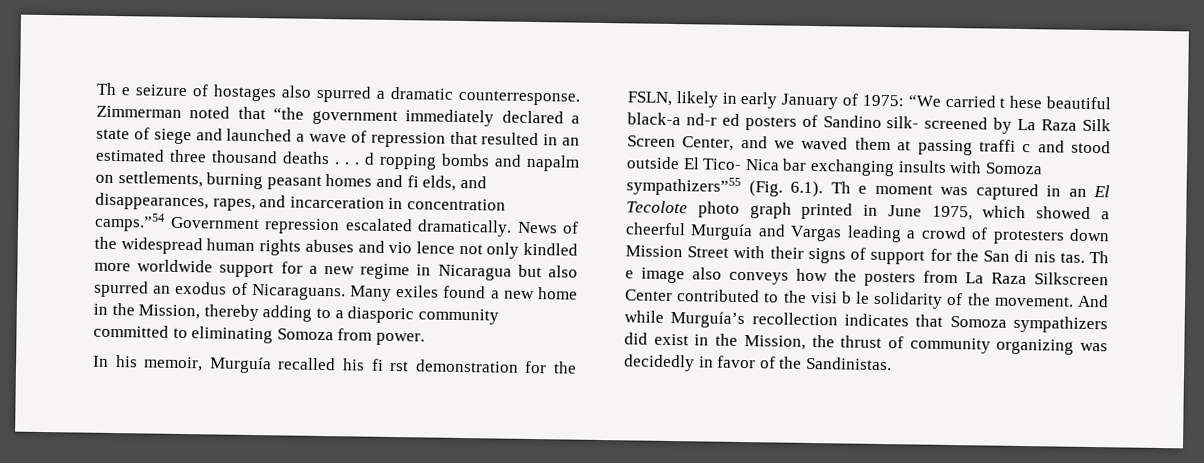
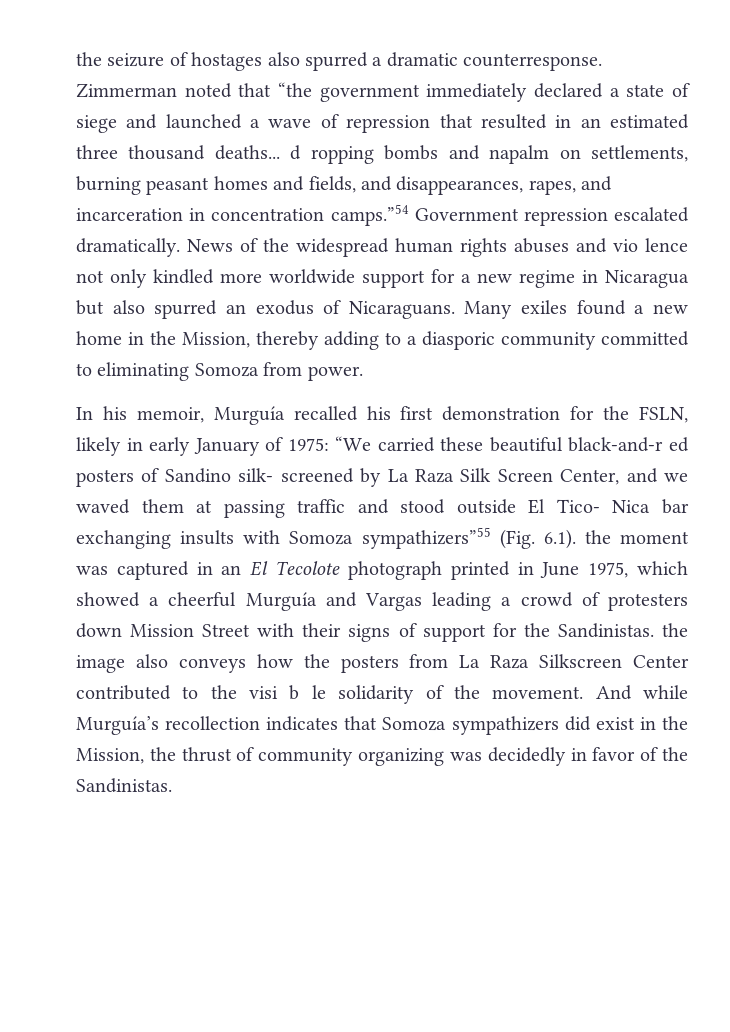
- Th e seizure of hostages also spurred a dramatic counterresponse.
+ the seizure of hostages also spurred a dramatic counterresponse.
- Zimmerman noted that “the government immediately declared a state of siege and launched a wave of repression that resulted in an estimated three thousand deaths . . . d ropping bombs and napalm on settlements, burning peasant homes and fi elds, and disappearances, rapes, and incarceration in concentration camps.”54 Government repression escalated dramatically.
+ Zimmerman noted that “the government immediately declared a state of siege and launched a wave of repression that resulted in an estimated three thousand deaths... d ropping bombs and napalm on settlements, burning peasant homes and fields, and disappearances, rapes, and incarceration in concentration camps.”54 Government repression escalated dramatically.
- In his memoir, Murguía recalled his fi rst demonstration for the FSLN, likely in early January of 1975:
+ In his memoir, Murguía recalled his first demonstration for the FSLN, likely in early January of 1975:
- “We carried t hese beautiful black-a nd-r ed posters of Sandino silk- screened by La Raza Silk Screen Center, and we waved them at passing traffi c and stood outside El Tico- Nica bar exchanging insults with Somoza sympathizers”55 (Fig. 6.1). Th e moment was captured in an El Tecolote photo graph printed in June 1975, which showed a cheerful Murguía and Vargas leading a crowd of protesters down Mission Street with their signs of support for the San di nis tas. Th e image also conveys how the posters from La Raza Silkscreen Center contributed to the visi b le solidarity of the movement.
+ “We carried these beautiful black-and-r ed posters of Sandino silk- screened by La Raza Silk Screen Center, and we waved them at passing traffic and stood outside El Tico- Nica bar exchanging insults with Somoza sympathizers”55 (Fig. 6.1). the moment was captured in an El Tecolote photograph printed in June 1975, which showed a cheerful Murguía and Vargas leading a crowd of protesters down Mission Street with their signs of support for the Sandinistas. the image also conveys how the posters from La Raza Silkscreen Center contributed to the visi b le solidarity of the movement.

